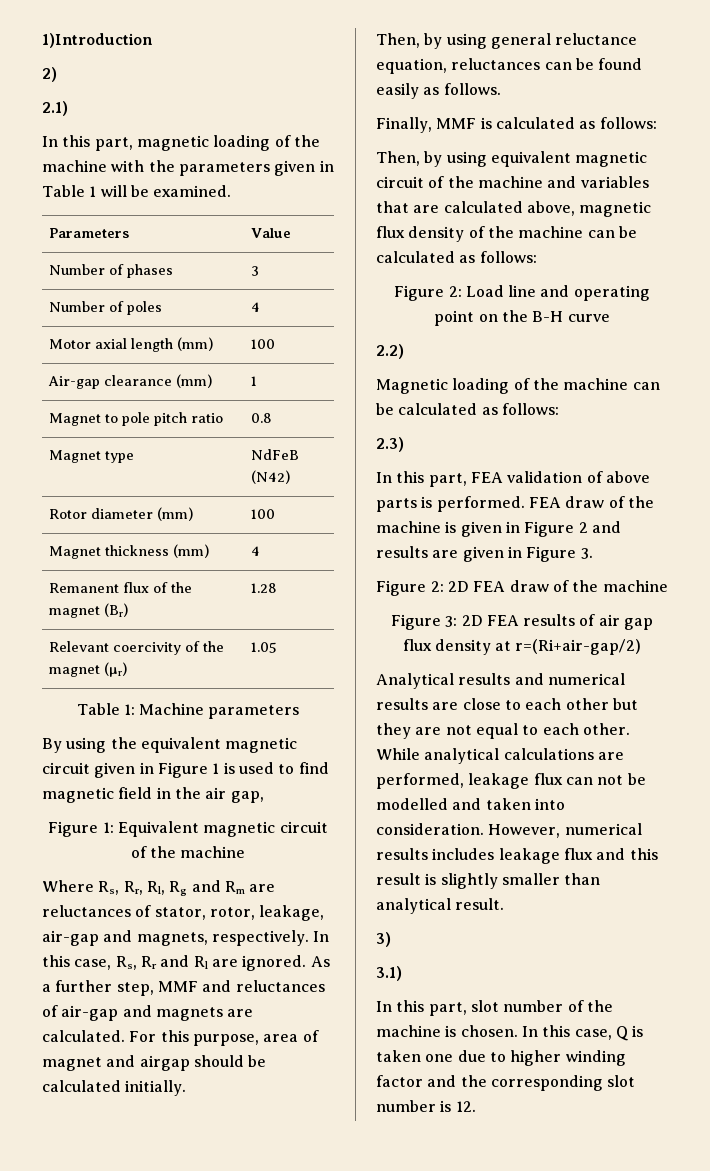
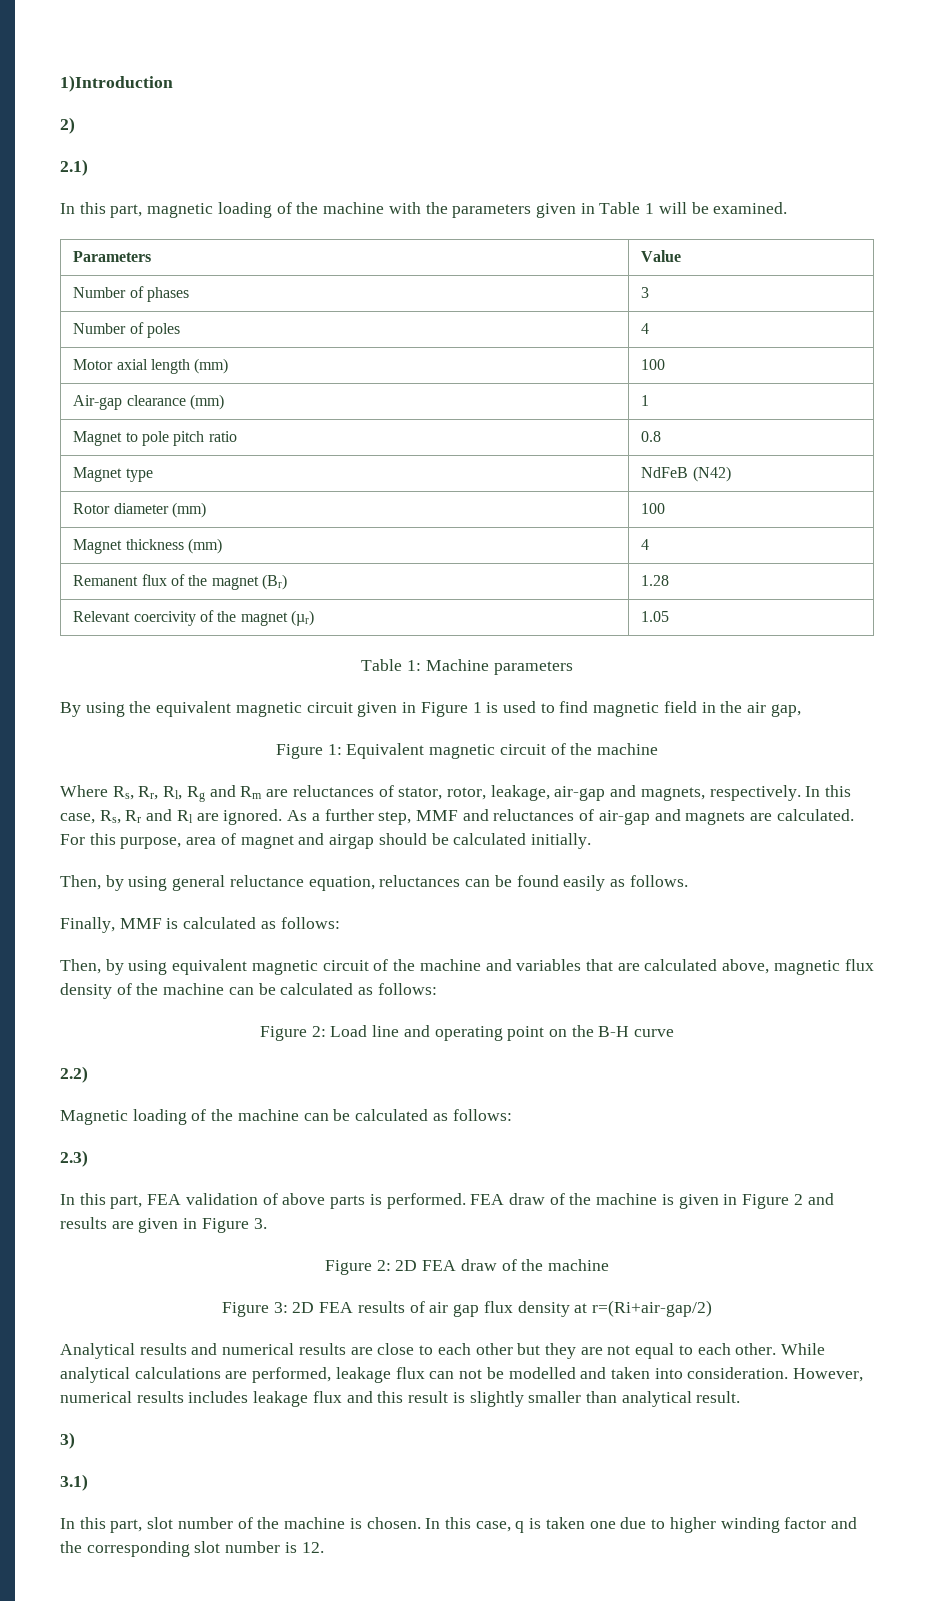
- In this case, Q is taken one due to higher winding factor and the corresponding slot number is 12.
+ In this case, q is taken one due to higher winding factor and the corresponding slot number is 12.

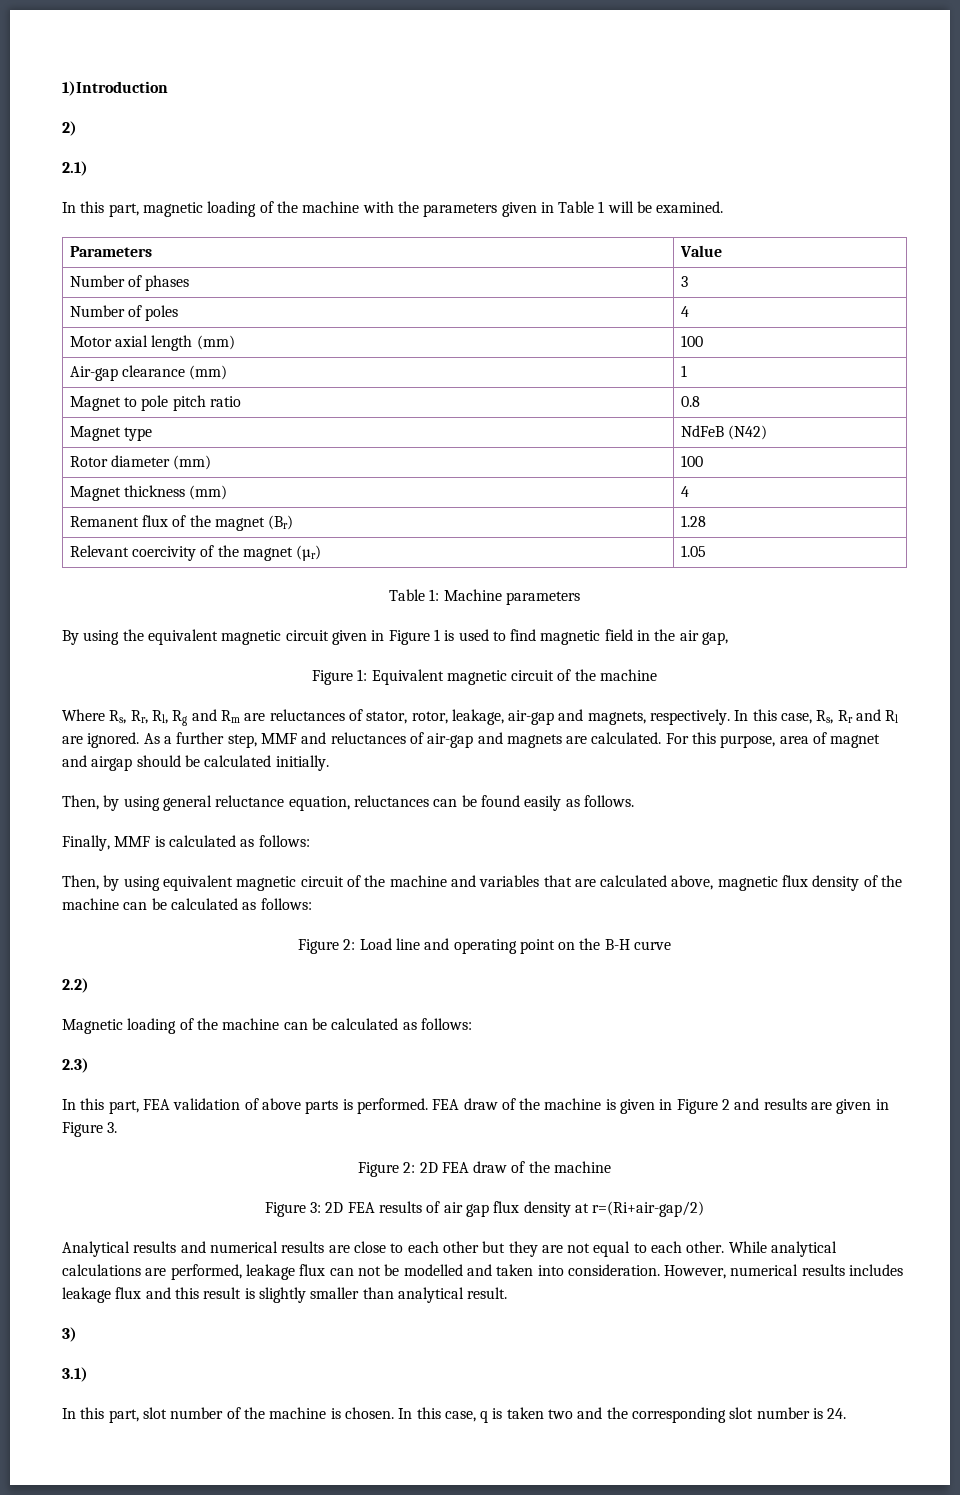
- In this case, q is taken one due to higher winding factor and the corresponding slot number is 12.
+ In this case, q is taken two and the corresponding slot number is 24.

